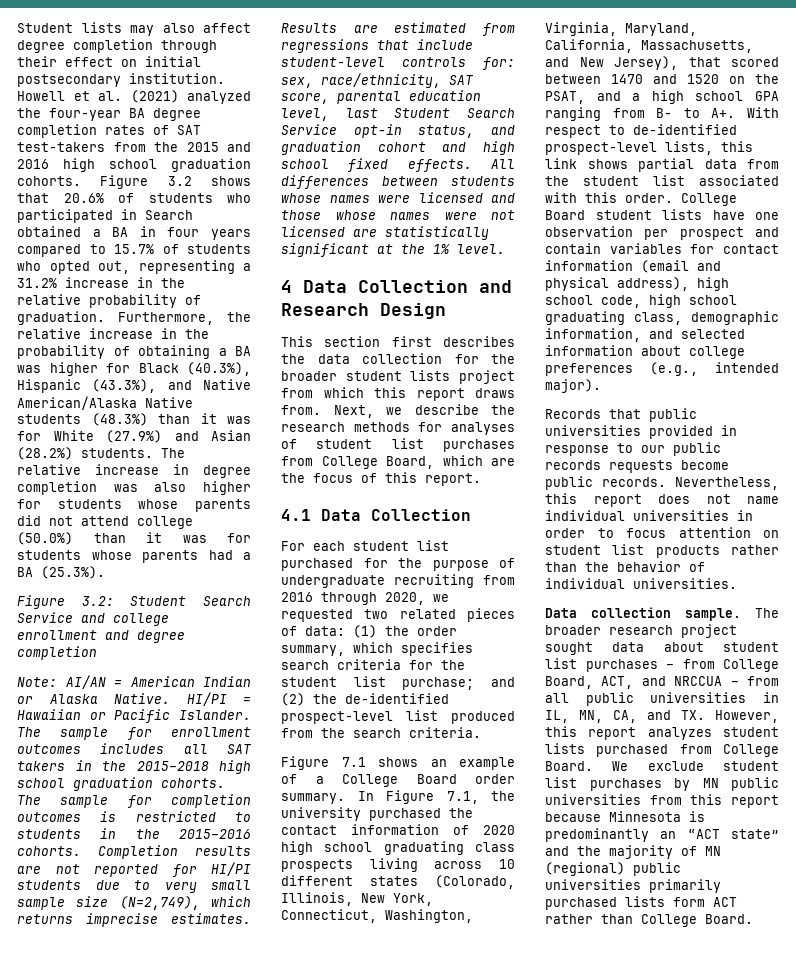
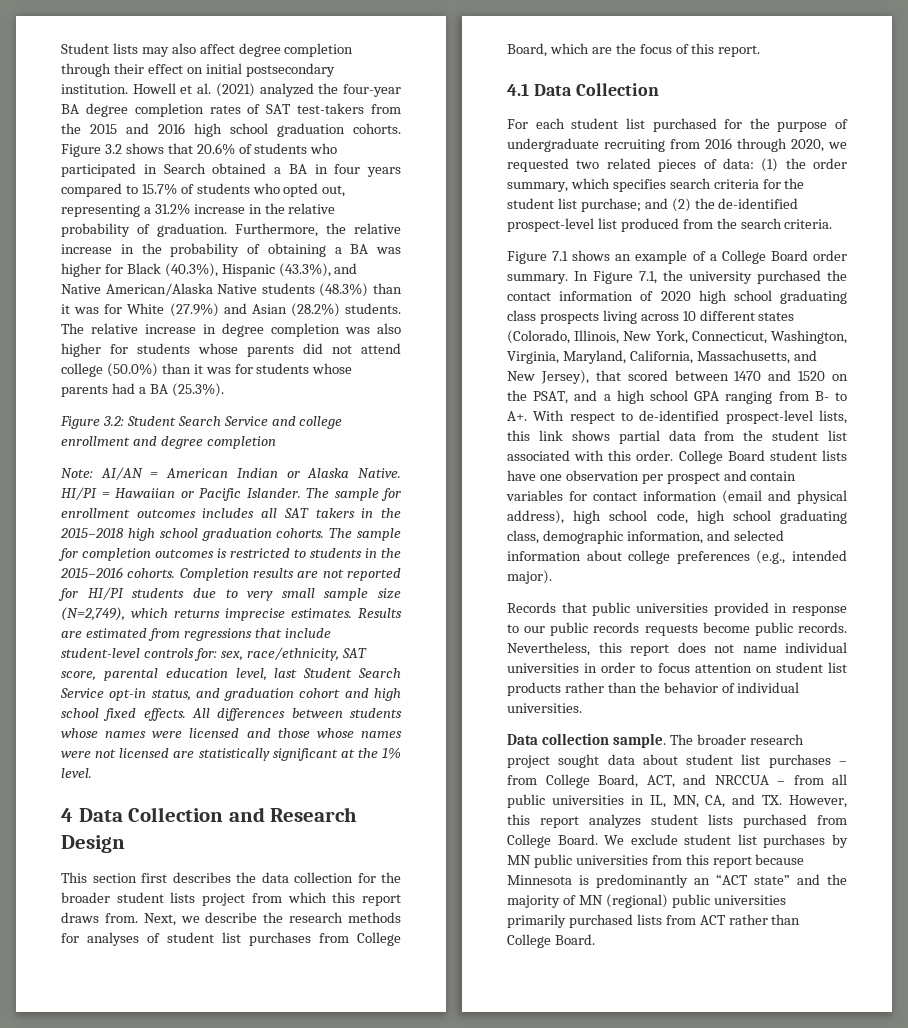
- We exclude student list purchases by MN public universities from this report because Minnesota is predominantly an “ACT state” and the majority of MN (regional) public universities primarily purchased lists form ACT rather than College Board.
+ We exclude student list purchases by MN public universities from this report because Minnesota is predominantly an “ACT state” and the majority of MN (regional) public universities primarily purchased lists from ACT rather than College Board.

